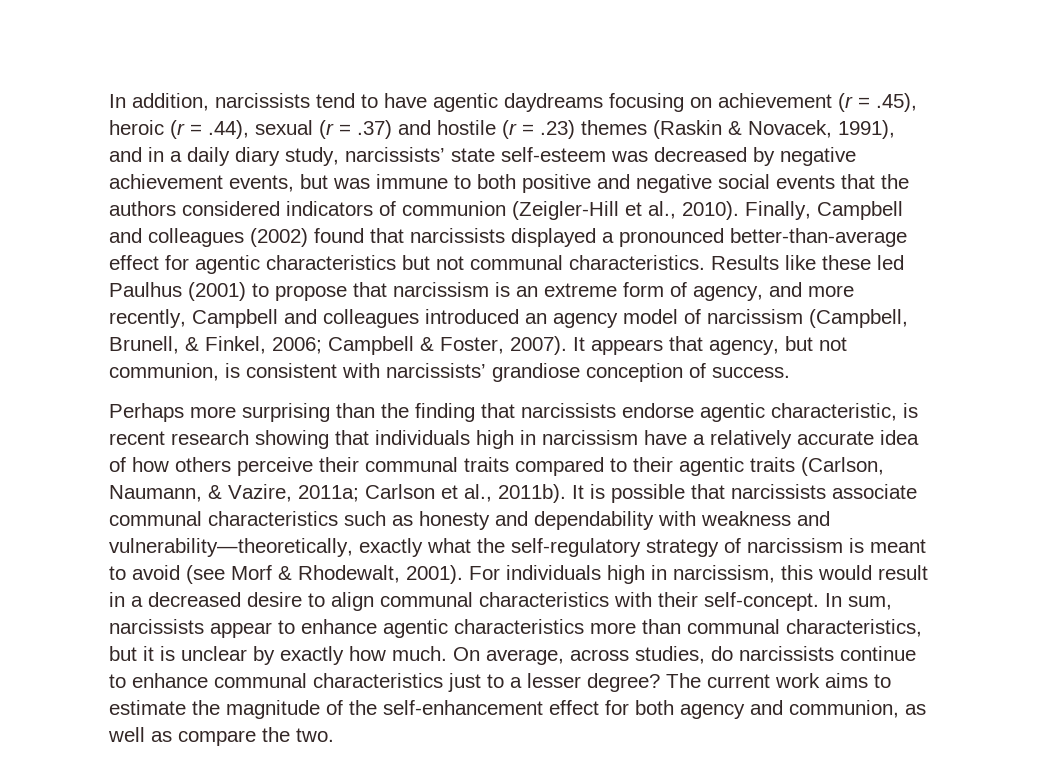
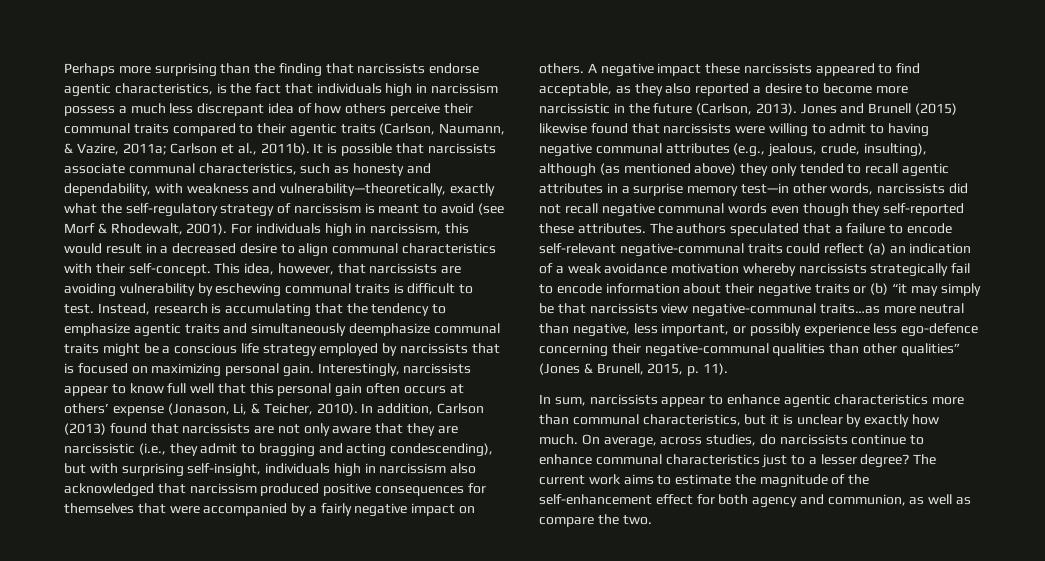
- In addition, narcissists tend to have agentic daydreams focusing on achievement (r = .45), heroic (r = .44), sexual (r = .37) and hostile (r = .23) themes (Raskin & Novacek, 1991), and in a daily diary study, narcissists’ state self-esteem was decreased by negative achievement events, but was immune to both positive and negative social events that the authors considered indicators of communion (Zeigler-Hill et al., 2010). Finally, Campbell and colleagues (2002) found that narcissists displayed a pronounced better-than-average effect for agentic characteristics but not communal characteristics. Results like these led Paulhus (2001) to propose that narcissism is an extreme form of agency, and more recently, Campbell and colleagues introduced an agency model of narcissism (Campbell, Brunell, & Finkel, 2006; Campbell & Foster, 2007). It appears that agency, but not communion, is consistent with narcissists’ grandiose conception of success.
- Perhaps more surprising than the finding that narcissists endorse agentic characteristic, is recent research showing that individuals high in narcissism have a relatively accurate idea of how others perceive their communal traits compared to their agentic traits (Carlson, Naumann, & Vazire, 2011a; Carlson et al., 2011b).
+ Perhaps more surprising than the finding that narcissists endorse agentic characteristics, is the fact that individuals high in narcissism possess a much less discrepant idea of how others perceive their communal traits compared to their agentic traits (Carlson, Naumann, & Vazire, 2011a; Carlson et al., 2011b).
- It is possible that narcissists associate communal characteristics such as honesty and dependability with weakness and vulnerability—theoretically, exactly what the self-regulatory strategy of narcissism is meant to avoid (see Morf & Rhodewalt, 2001).
+ It is possible that narcissists associate communal characteristics, such as honesty and dependability, with weakness and vulnerability—theoretically, exactly what the self-regulatory strategy of narcissism is meant to avoid (see Morf & Rhodewalt, 2001).
- For individuals high in narcissism, this would result in a decreased desire to align communal characteristics with their self-concept. In sum, narcissists appear to enhance agentic characteristics more than communal characteristics, but it is unclear by exactly how much.
+ For individuals high in narcissism, this would result in a decreased desire to align communal characteristics with their self-concept. This idea, however, that narcissists are avoiding vulnerability by eschewing communal traits is difficult to test. Instead, research is accumulating that the tendency to emphasize agentic traits and simultaneously deemphasize communal traits might be a conscious life strategy employed by narcissists that is focused on maximizing personal gain. Interestingly, narcissists appear to know full well that this personal gain often occurs at others’ expense (Jonason, Li, & Teicher, 2010). In addition, Carlson (2013) found that narcissists are not only aware that they are narcissistic (i.e., they admit to bragging and acting condescending), but with surprising self-insight, individuals high in narcissism also acknowledged that narcissism produced positive consequences for themselves that were accompanied by a fairly negative impact on others. A negative impact these narcissists appeared to find acceptable, as they also reported a desire to become more narcissistic in the future (Carlson, 2013). Jones and Brunell (2015) likewise found that narcissists were willing to admit to having negative communal attributes (e.g., jealous, crude, insulting), although (as mentioned above) they only tended to recall agentic attributes in a surprise memory test—in other words, narcissists did not recall negative communal words even though they self-reported these attributes. The authors speculated that a failure to encode self-relevant negative-communal traits could reflect (a) an indication of a weak avoidance motivation whereby narcissists strategically fail to encode information about their negative traits or (b) “it may simply be that narcissists view negative-communal traits…as more neutral than negative, less important, or possibly experience less ego-defence concerning their negative-communal qualities than other qualities” (Jones & Brunell, 2015, p. 11).
+ In sum, narcissists appear to enhance agentic characteristics more than communal characteristics, but it is unclear by exactly how much.

